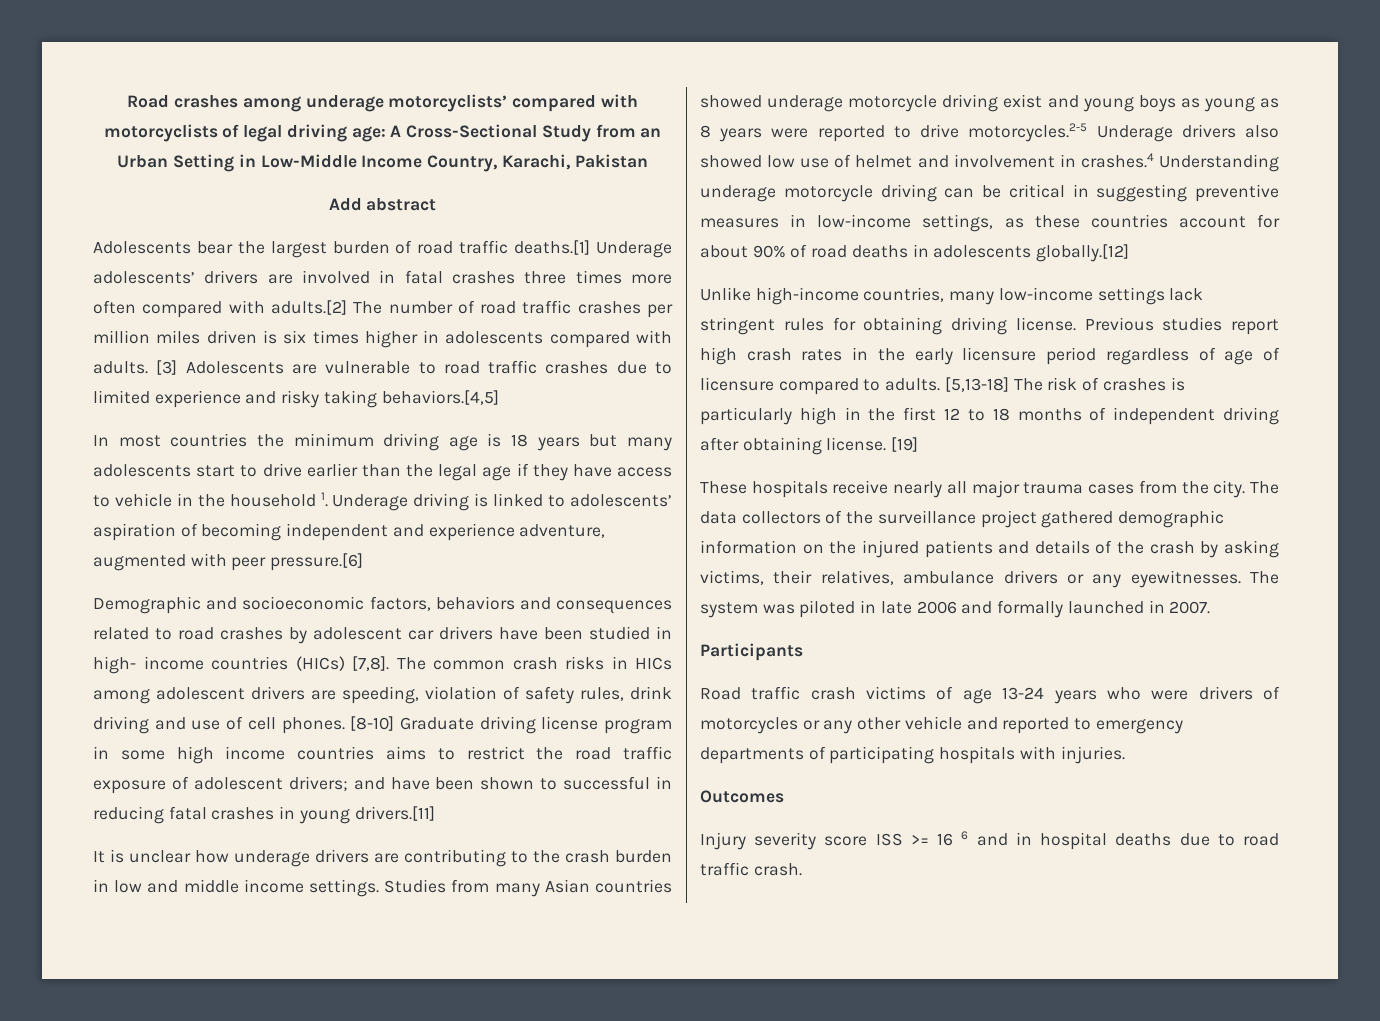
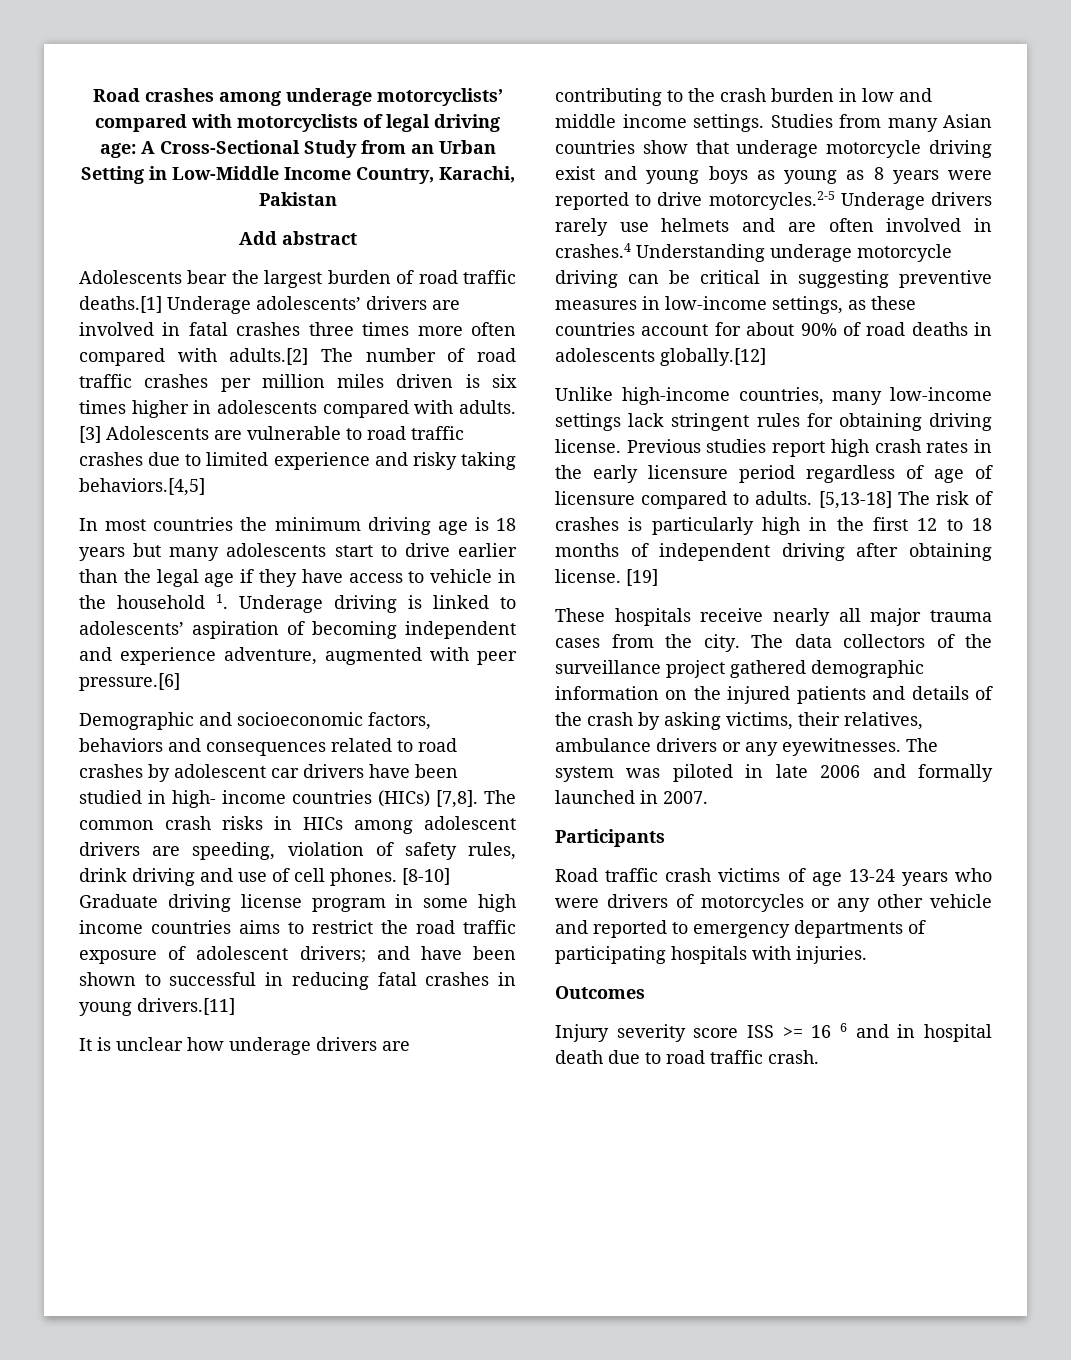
- Studies from many Asian countries showed underage motorcycle driving exist and young boys as young as 8 years were reported to drive motorcycles.2-5 Underage drivers also showed low use of helmet and involvement in crashes.4 Understanding underage motorcycle driving can be critical in suggesting preventive measures in low-income settings, as these countries account for about 90% of road deaths in adolescents globally.[12]
+ Studies from many Asian countries show that underage motorcycle driving exist and young boys as young as 8 years were reported to drive motorcycles.2-5 Underage drivers rarely use helmets and are often involved in crashes.4 Understanding underage motorcycle driving can be critical in suggesting preventive measures in low-income settings, as these countries account for about 90% of road deaths in adolescents globally.[12]
- Injury severity score ISS >= 16 6 and in hospital deaths due to road traffic crash.
+ Injury severity score ISS >= 16 6 and in hospital death due to road traffic crash.

